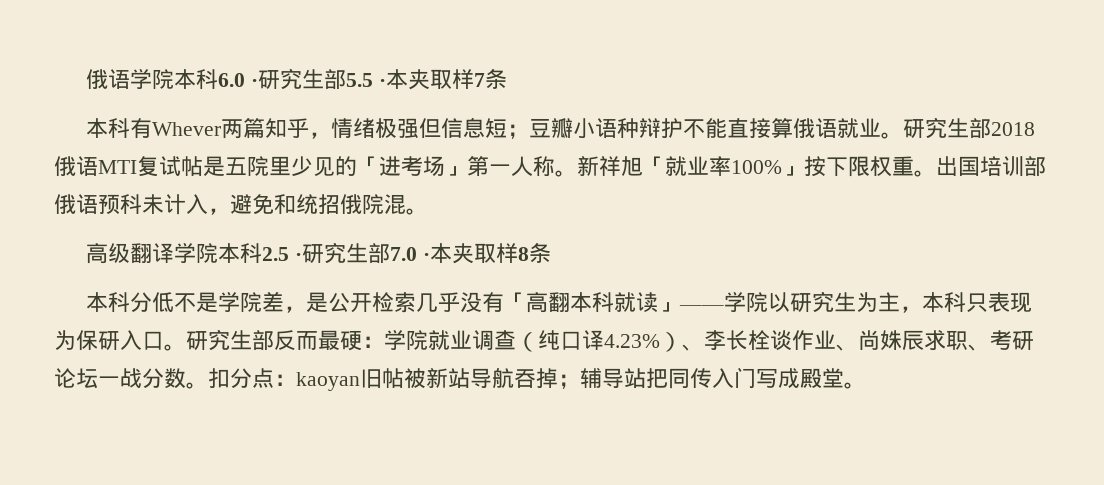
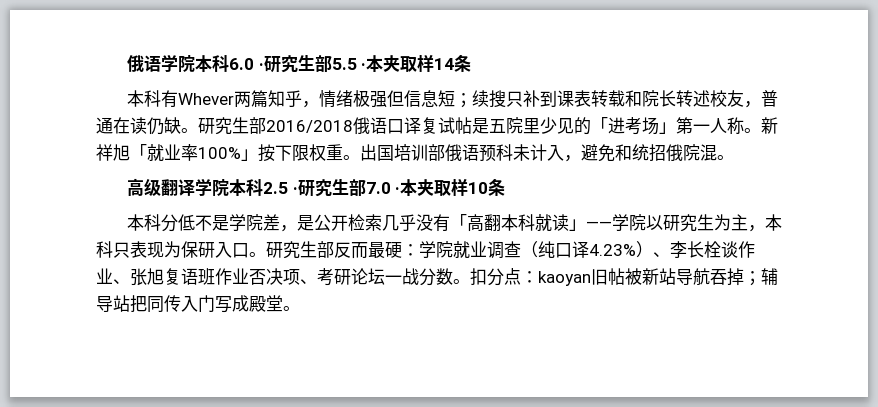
- 俄语学院本科6.0 ·研究生部5.5 ·本夹取样7条
+ 俄语学院本科6.0 ·研究生部5.5 ·本夹取样14条
- 本科有Whever两篇知乎，情绪极强但信息短；豆瓣小语种辩护不能直接算俄语就业。研究生部2018俄语MTI复试帖是五院里少见的「进考场」第一人称。
+ 本科有Whever两篇知乎，情绪极强但信息短；续搜只补到课表转载和院长转述校友，普通在读仍缺。研究生部2016/2018俄语口译复试帖是五院里少见的「进考场」第一人称。
- 高级翻译学院本科2.5 ·研究生部7.0 ·本夹取样8条
+ 高级翻译学院本科2.5 ·研究生部7.0 ·本夹取样10条
- 研究生部反而最硬：学院就业调查（纯口译4.23%）、李长栓谈作业、尚姝辰求职、考研论坛一战分数。
+ 研究生部反而最硬：学院就业调查（纯口译4.23%）、李长栓谈作业、张旭复语班作业否决项、考研论坛一战分数。

